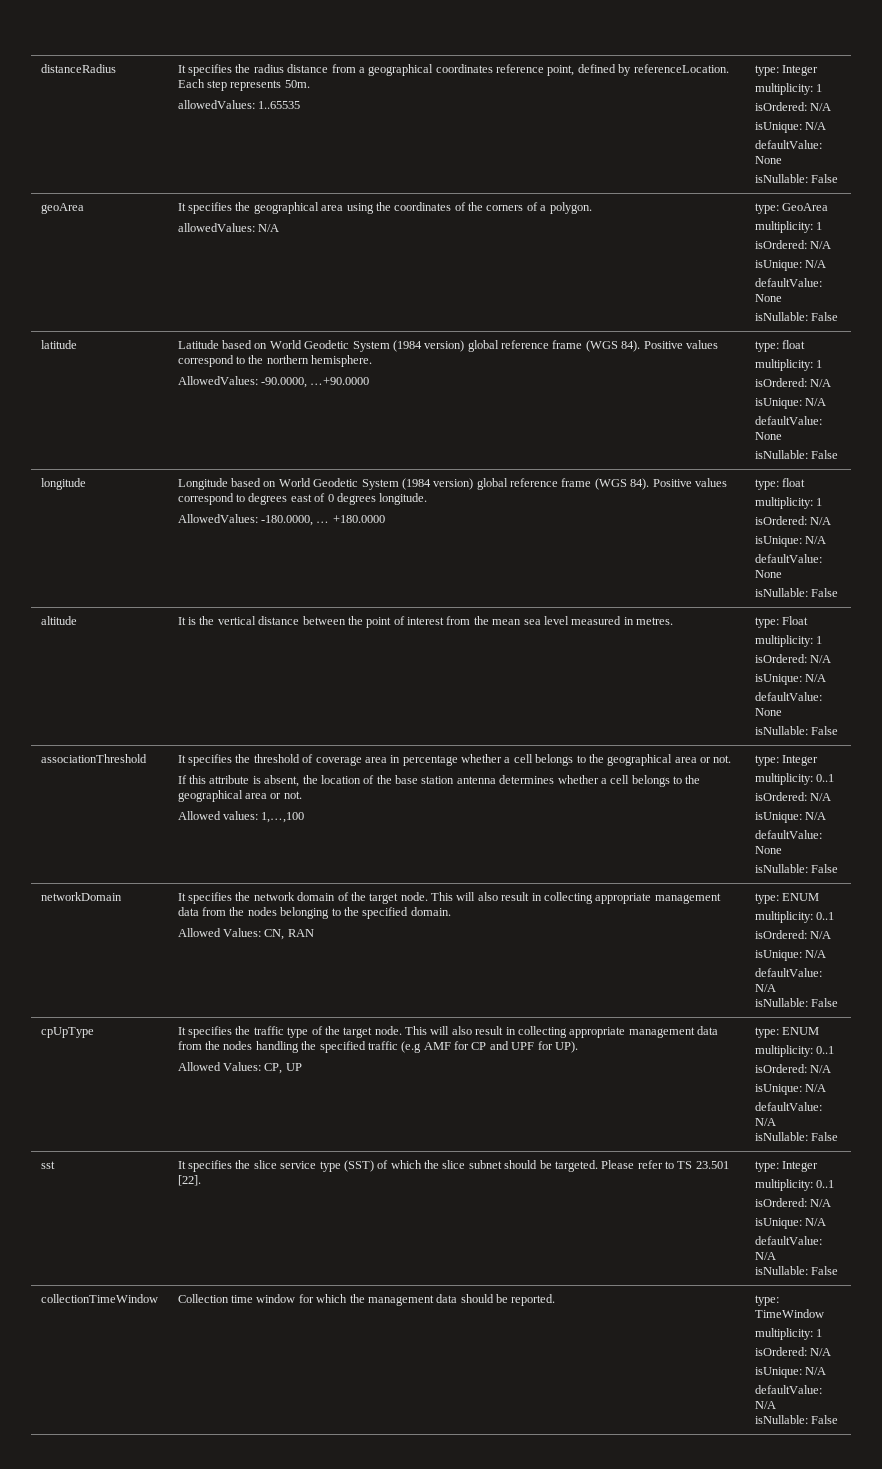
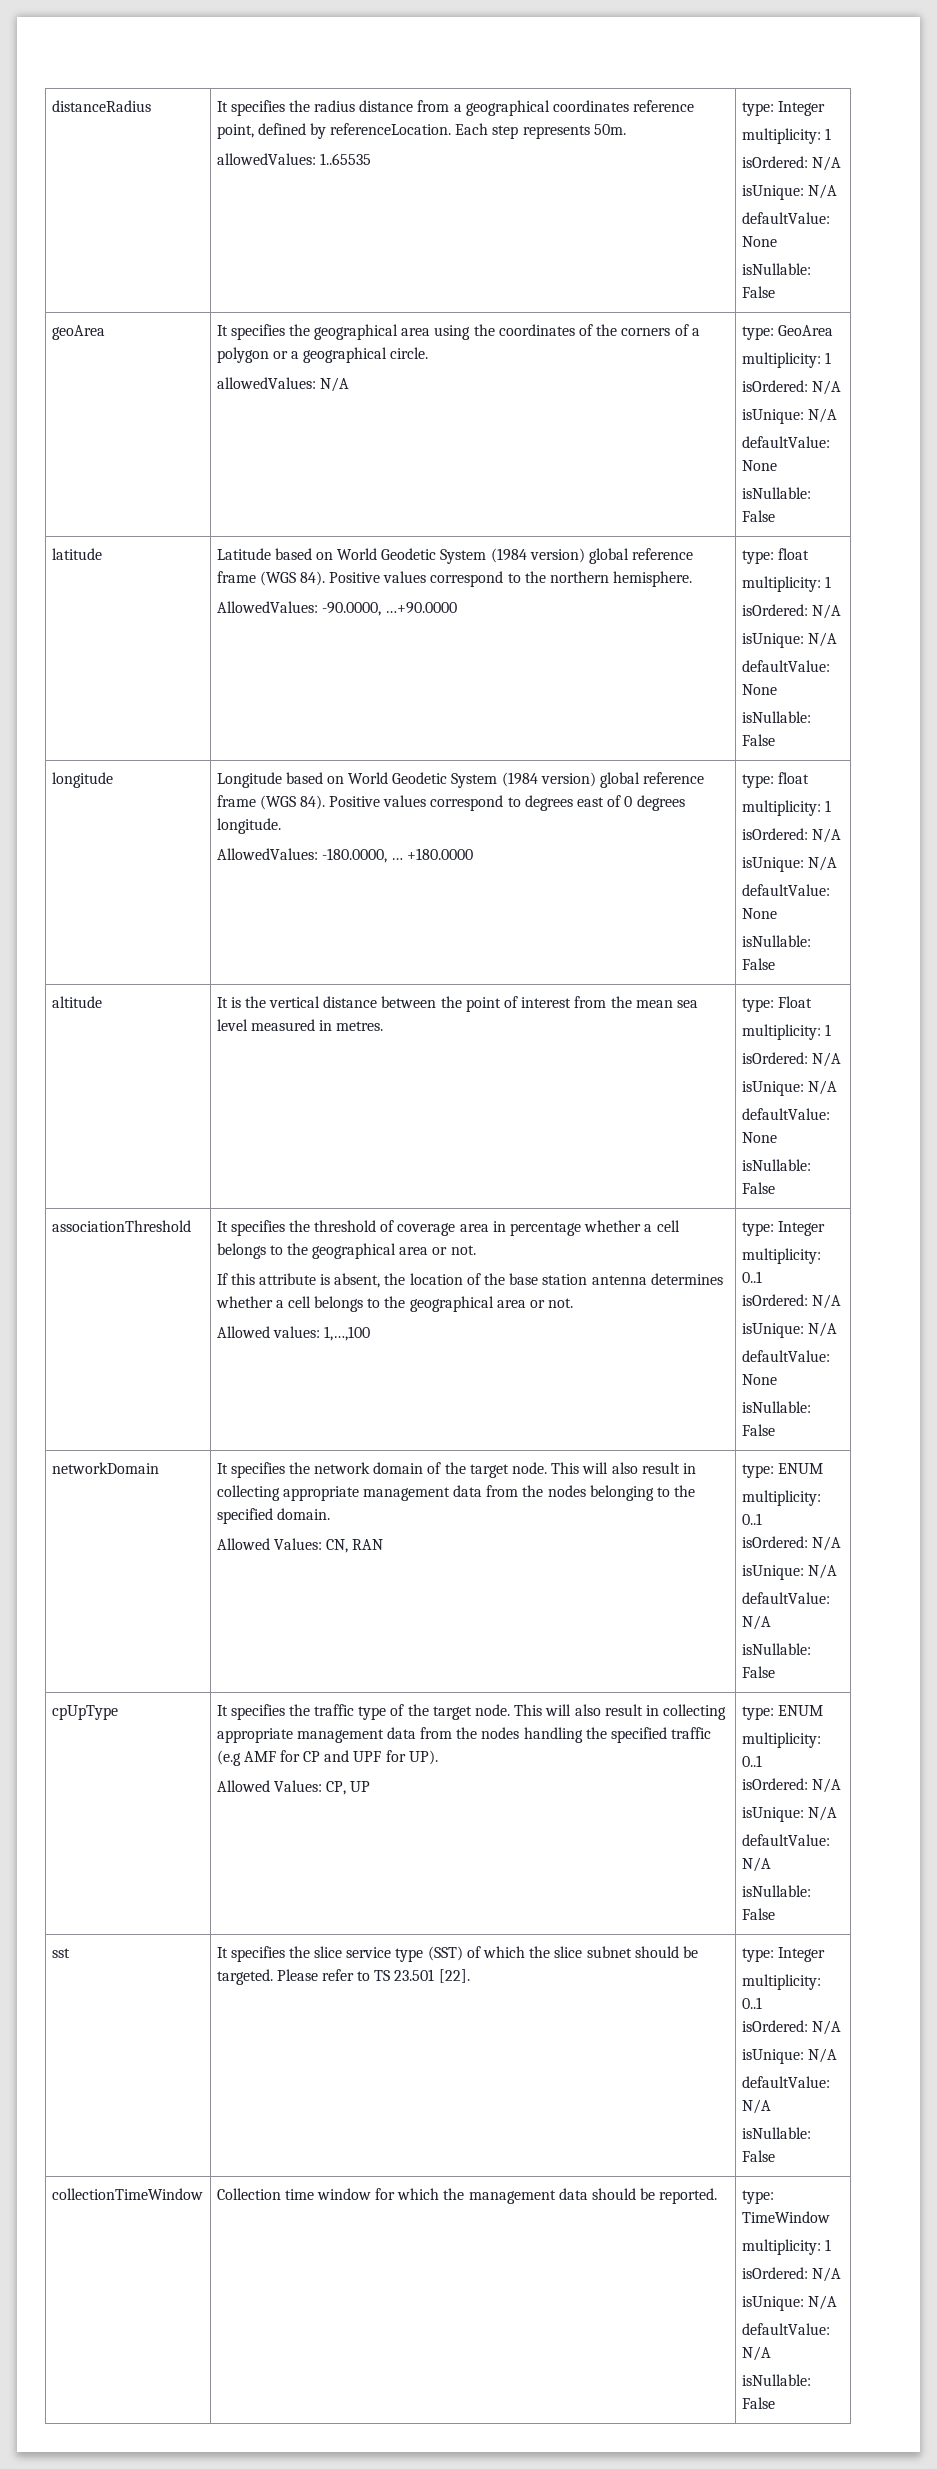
- geoArea | It specifies the geographical area using the coordinates of the corners of a polygon.
+ geoArea | It specifies the geographical area using the coordinates of the corners of a polygon or a geographical circle.

